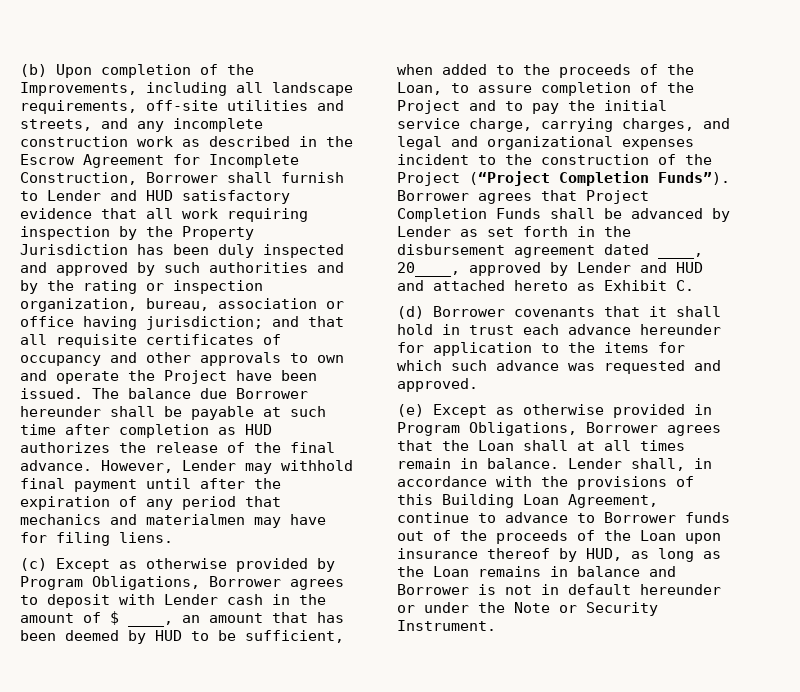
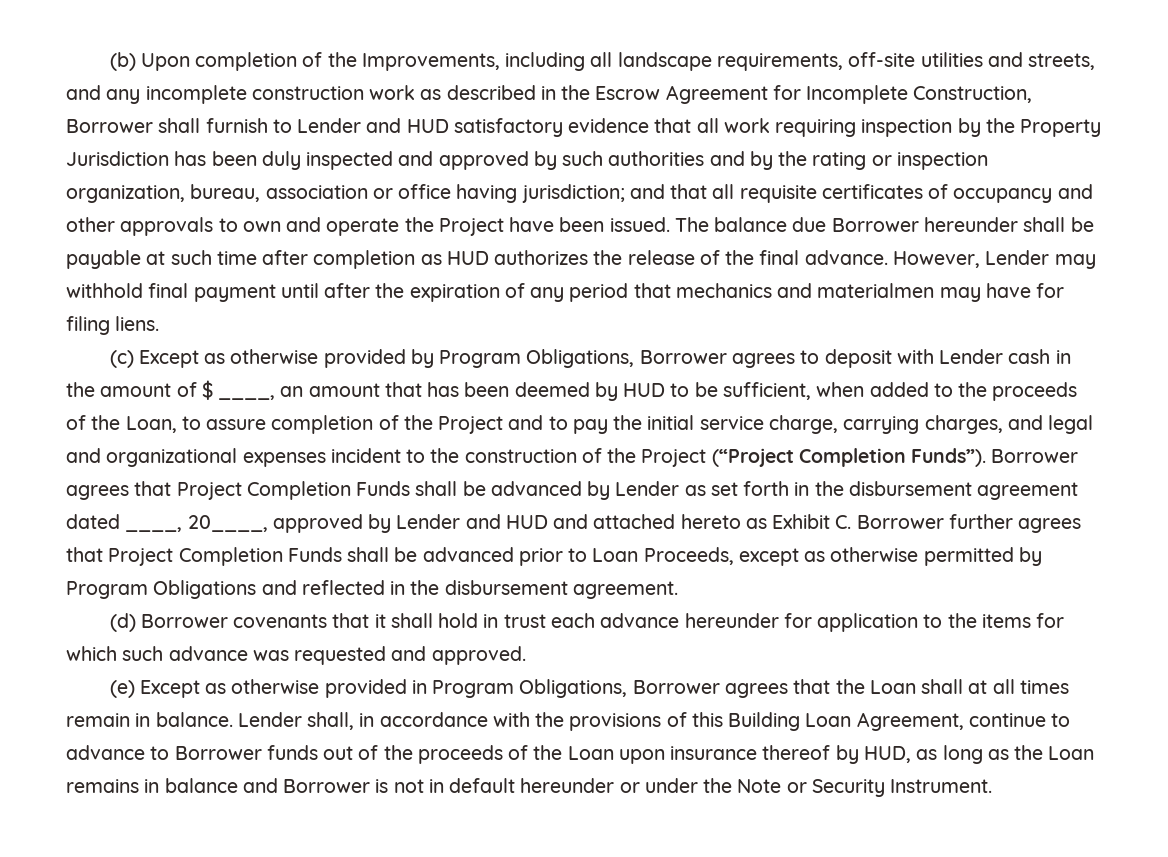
- Borrower agrees that Project Completion Funds shall be advanced by Lender as set forth in the disbursement agreement dated ____, 20____, approved by Lender and HUD and attached hereto as Exhibit C.
+ Borrower agrees that Project Completion Funds shall be advanced by Lender as set forth in the disbursement agreement dated ____, 20____, approved by Lender and HUD and attached hereto as Exhibit C. Borrower further agrees that Project Completion Funds shall be advanced prior to Loan Proceeds, except as otherwise permitted by Program Obligations and reflected in the disbursement agreement.

